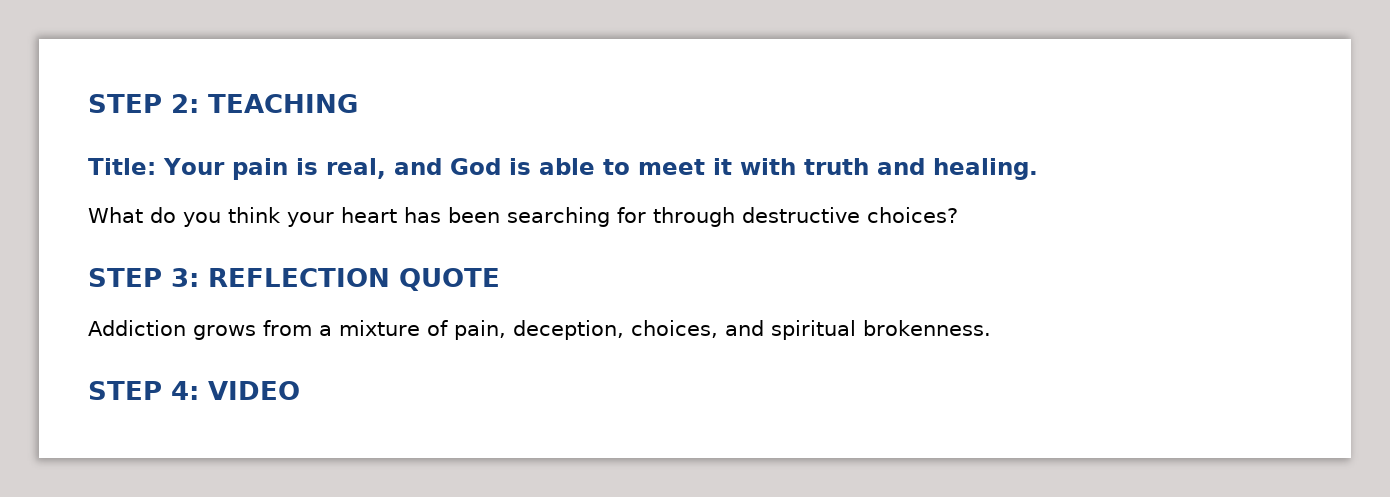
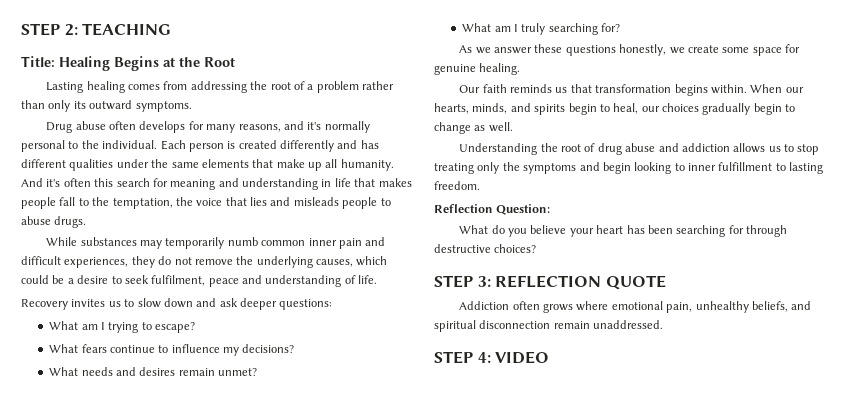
- Title: Your pain is real, and God is able to meet it with truth and healing.
+ Title: Healing Begins at the Root
+ Lasting healing comes from addressing the root of a problem rather than only its outward symptoms.
+ Drug abuse often develops for many reasons, and it's normally personal to the individual. Each person is created differently and has different qualities under the same elements that make up all humanity. And it's often this search for meaning and understanding in life that makes people fall to the temptation, the voice that lies and misleads people to abuse drugs.
+ While substances may temporarily numb common inner pain and difficult experiences, they do not remove the underlying causes, which could be a desire to seek fulfilment, peace and understanding of life.
+ Recovery invites us to slow down and ask deeper questions:
+ What am I trying to escape?
+ What fears continue to influence my decisions?
+ What needs and desires remain unmet?
+ What am I truly searching for?
+ As we answer these questions honestly, we create some space for genuine healing.
+ Our faith reminds us that transformation begins within. When our hearts, minds, and spirits begin to heal, our choices gradually begin to change as well.
+ Understanding the root of drug abuse and addiction allows us to stop treating only the symptoms and begin looking to inner fulfillment to lasting freedom.
+ Reflection Question:
- What do you think your heart has been searching for through destructive choices?
+ What do you believe your heart has been searching for through destructive choices?
- Addiction grows from a mixture of pain, deception, choices, and spiritual brokenness.
+ Addiction often grows where emotional pain, unhealthy beliefs, and spiritual disconnection remain unaddressed.

